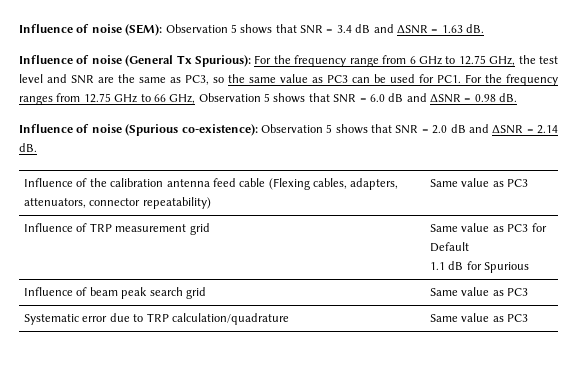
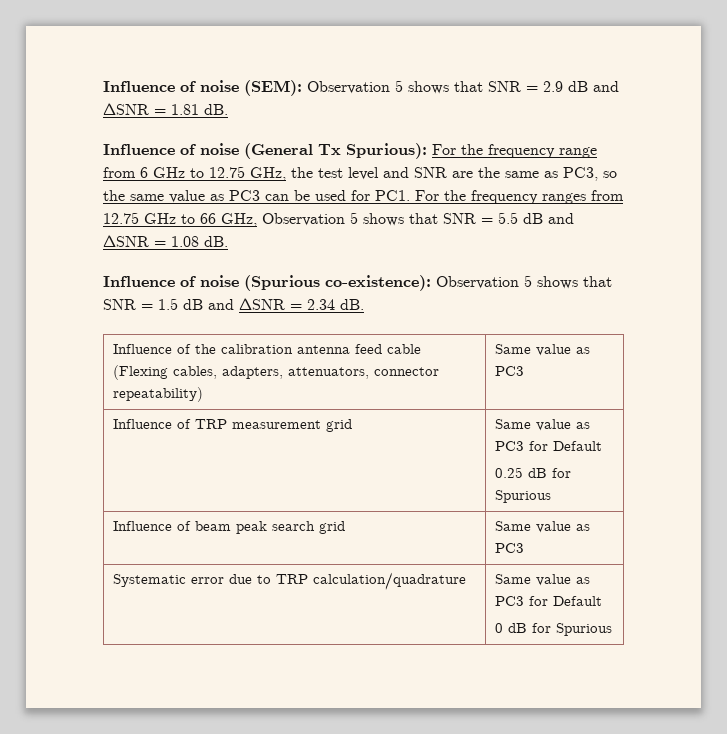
- Influence of noise (SEM): Observation 5 shows that SNR = 3.4 dB and ΔSNR = 1.63 dB.
+ Influence of noise (SEM): Observation 5 shows that SNR = 2.9 dB and ΔSNR = 1.81 dB.
- Influence of noise (General Tx Spurious): For the frequency range from 6 GHz to 12.75 GHz, the test level and SNR are the same as PC3, so the same value as PC3 can be used for PC1. For the frequency ranges from 12.75 GHz to 66 GHz, Observation 5 shows that SNR = 6.0 dB and ΔSNR = 0.98 dB.
+ Influence of noise (General Tx Spurious): For the frequency range from 6 GHz to 12.75 GHz, the test level and SNR are the same as PC3, so the same value as PC3 can be used for PC1. For the frequency ranges from 12.75 GHz to 66 GHz, Observation 5 shows that SNR = 5.5 dB and ΔSNR = 1.08 dB.
- Influence of noise (Spurious co-existence): Observation 5 shows that SNR = 2.0 dB and ΔSNR = 2.14 dB.
+ Influence of noise (Spurious co-existence): Observation 5 shows that SNR = 1.5 dB and ΔSNR = 2.34 dB.
  Influence of TRP measurement grid | Same value as PC3 for Default
- 1.1 dB for Spurious
+ 0.25 dB for Spurious
- Systematic error due to TRP calculation/quadrature | Same value as PC3
+ Systematic error due to TRP calculation/quadrature | Same value as PC3 for Default
+ 0 dB for Spurious

